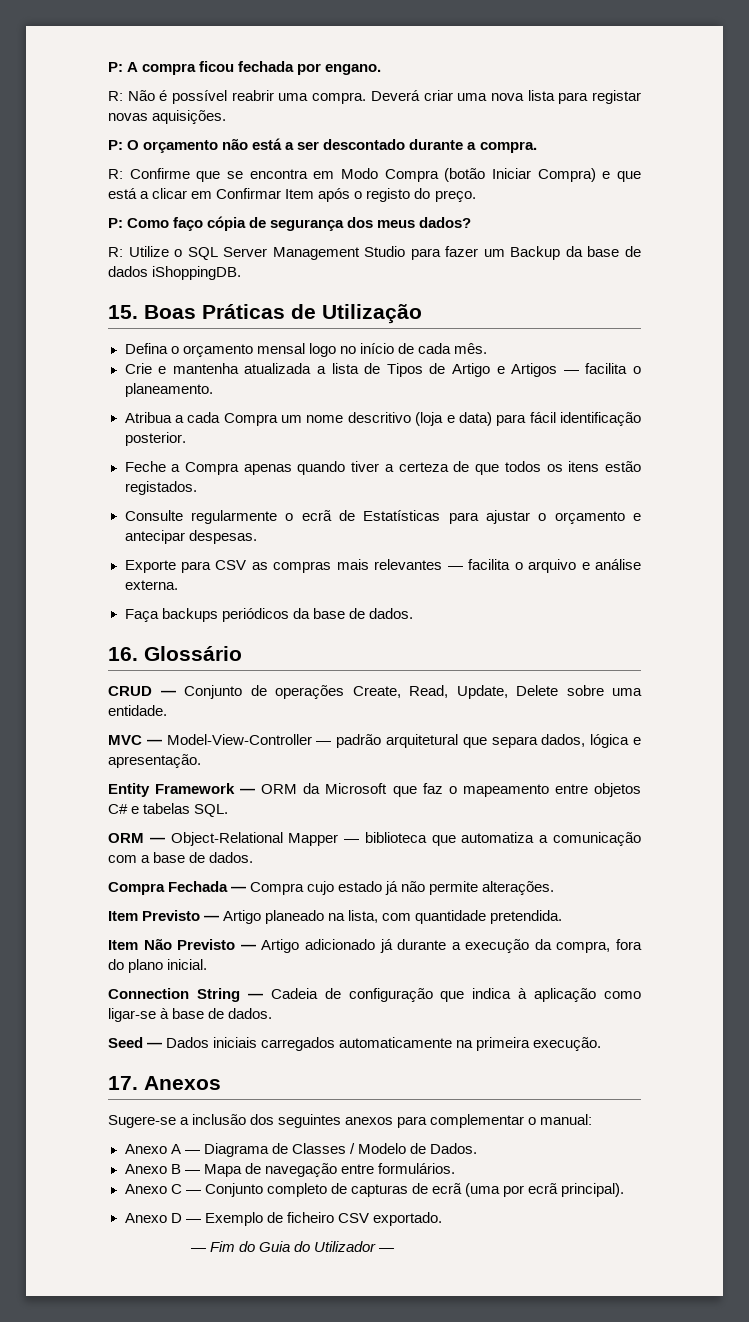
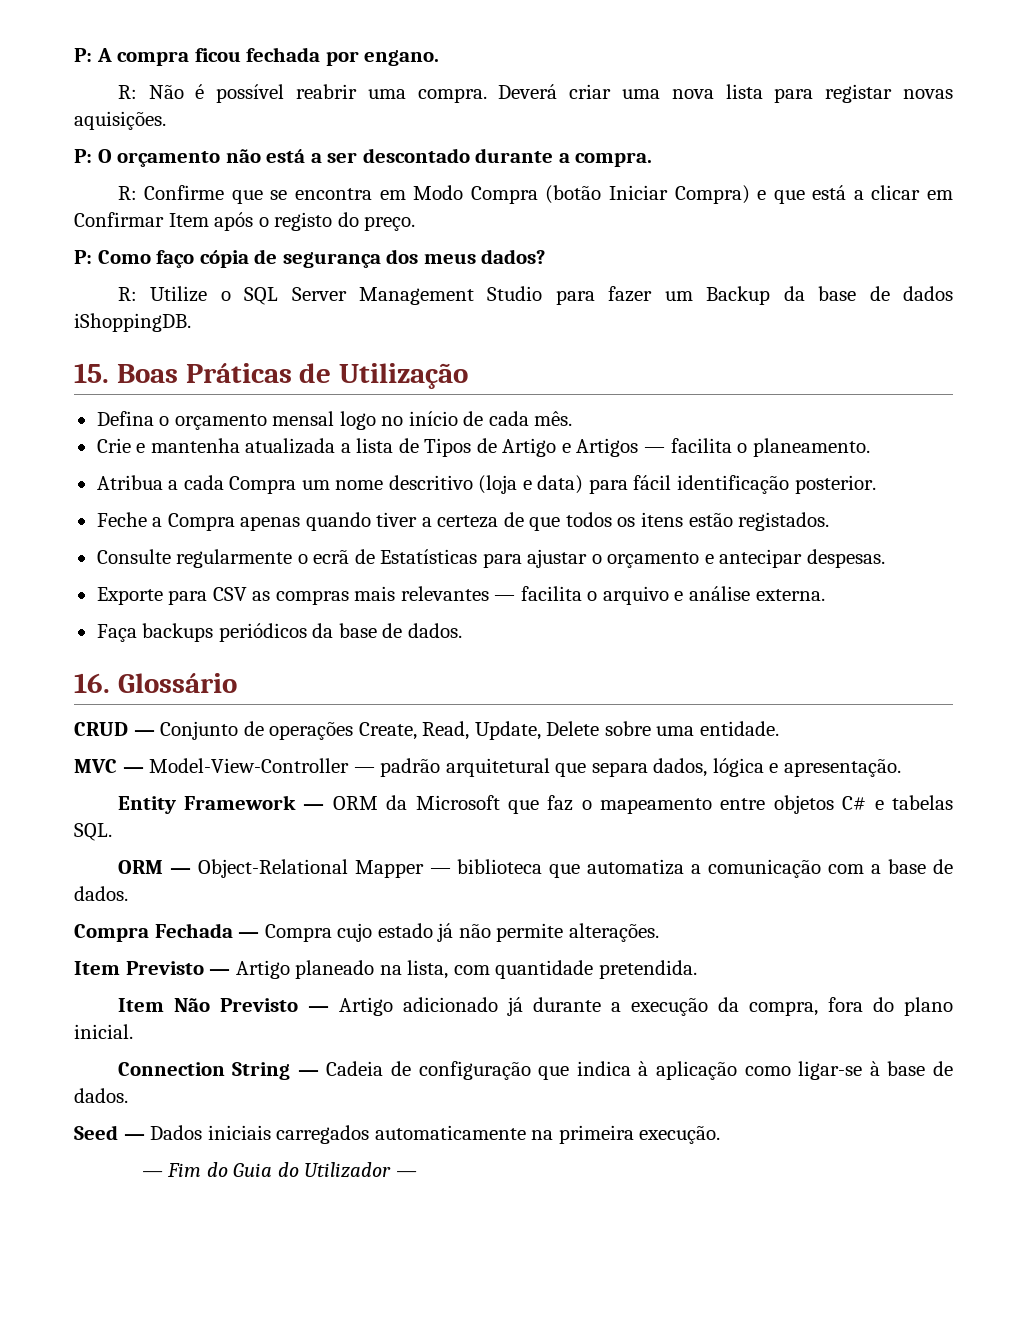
- 17. Anexos
- Sugere-se a inclusão dos seguintes anexos para complementar o manual:
- Anexo A — Diagrama de Classes / Modelo de Dados.
- Anexo B — Mapa de navegação entre formulários.
- Anexo C — Conjunto completo de capturas de ecrã (uma por ecrã principal).
- Anexo D — Exemplo de ficheiro CSV exportado.

